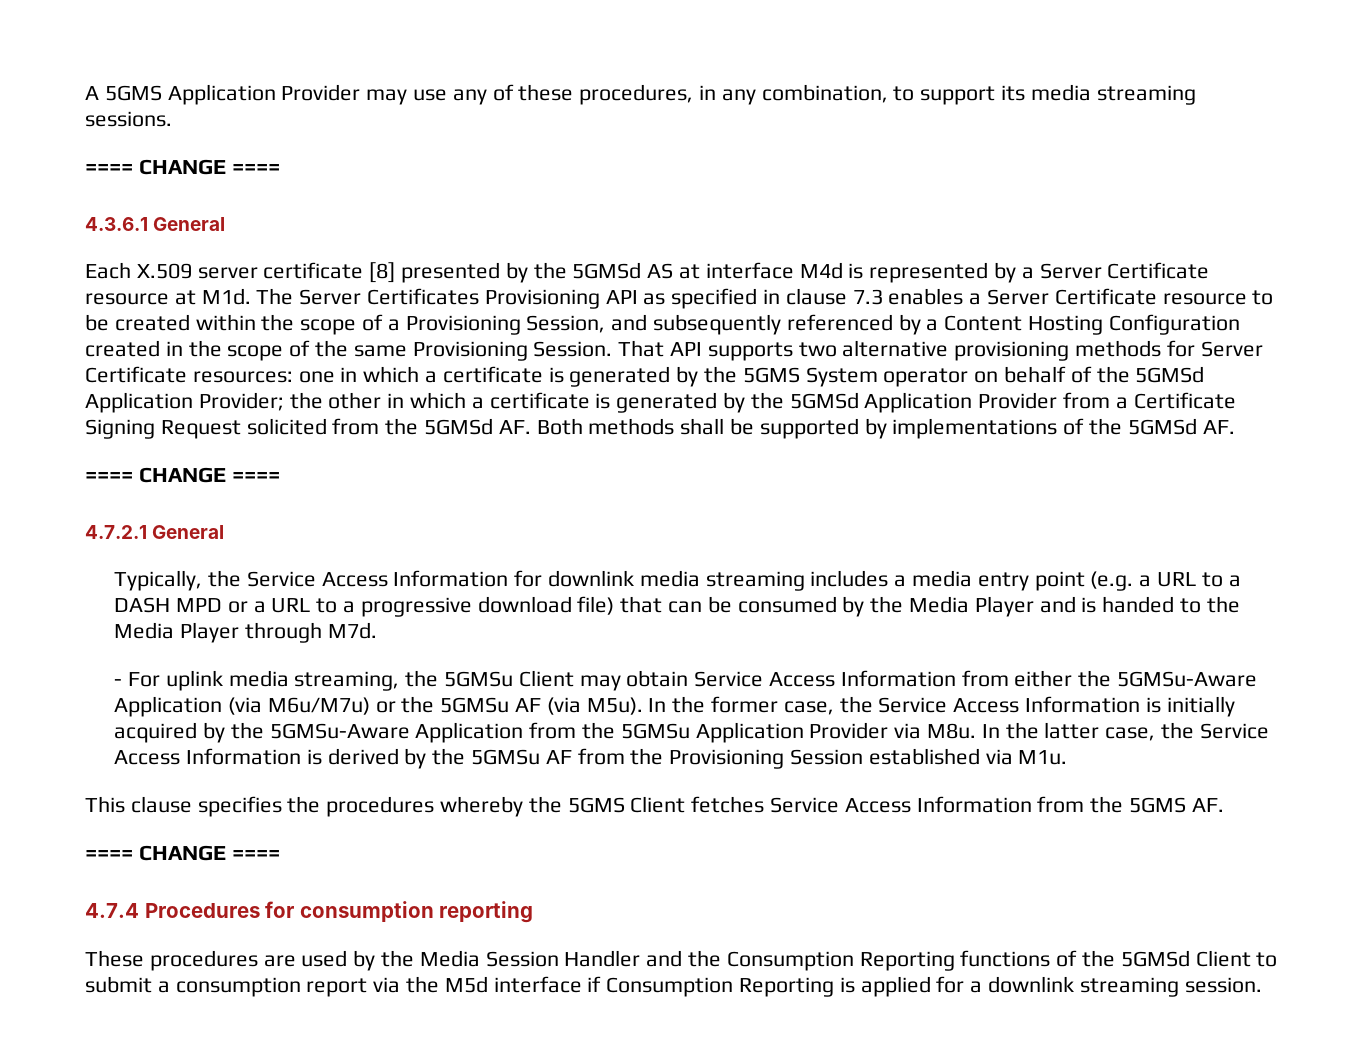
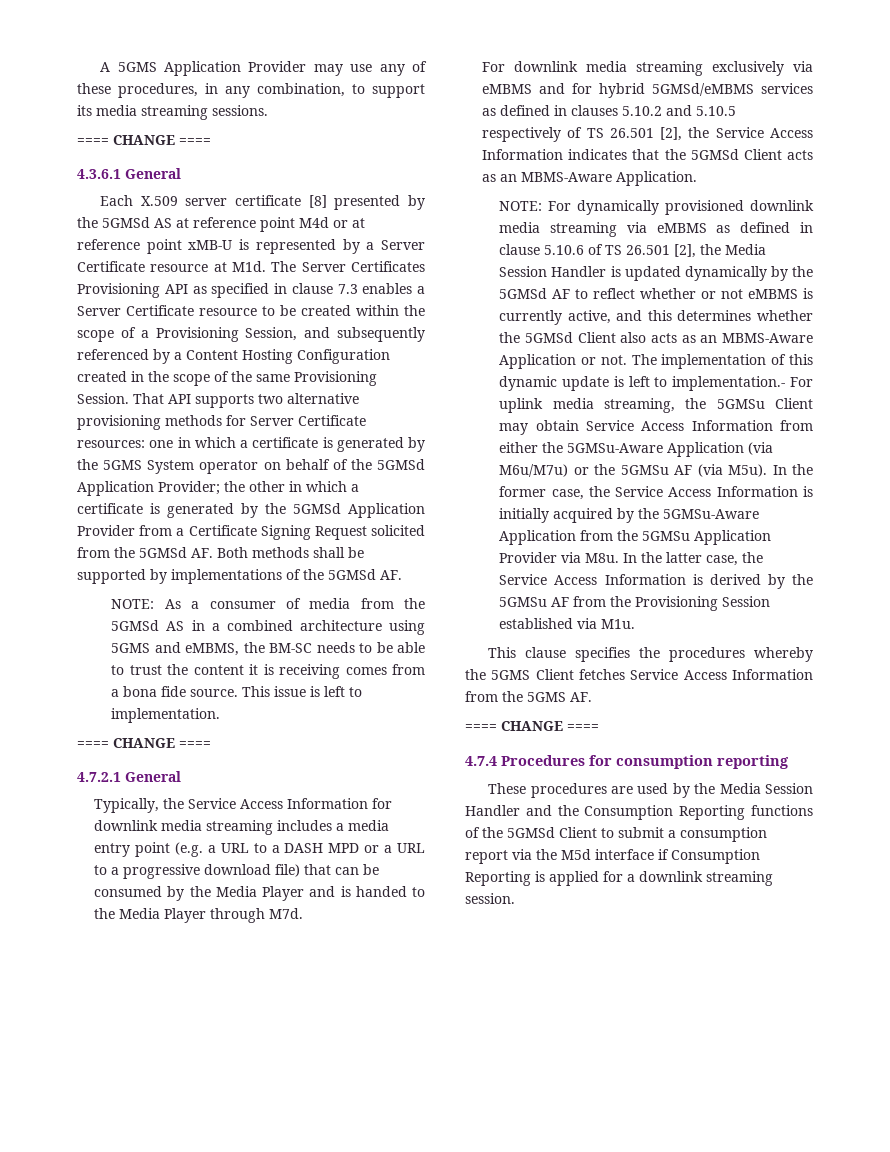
- Each X.509 server certificate [8] presented by the 5GMSd AS at interface M4d is represented by a Server Certificate resource at M1d. The Server Certificates Provisioning API as specified in clause 7.3 enables a Server Certificate resource to be created within the scope of a Provisioning Session, and subsequently referenced by a Content Hosting Configuration created in the scope of the same Provisioning Session.
+ Each X.509 server certificate [8] presented by the 5GMSd AS at reference point M4d or at reference point xMB-U is represented by a Server Certificate resource at M1d. The Server Certificates Provisioning API as specified in clause 7.3 enables a Server Certificate resource to be created within the scope of a Provisioning Session, and subsequently referenced by a Content Hosting Configuration created in the scope of the same Provisioning Session.
+ NOTE: As a consumer of media from the 5GMSd AS in a combined architecture using 5GMS and eMBMS, the BM-SC needs to be able to trust the content it is receiving comes from a bona fide source. This issue is left to implementation.
- - For uplink media streaming, the 5GMSu Client may obtain Service Access Information from either the 5GMSu-Aware Application (via M6u/M7u) or the 5GMSu AF (via M5u).
+ For downlink media streaming exclusively via eMBMS and for hybrid 5GMSd/eMBMS services as defined in clauses 5.10.2 and 5.10.5 respectively of TS 26.501 [2], the Service Access Information indicates that the 5GMSd Client acts as an MBMS-Aware Application.
+ NOTE: For dynamically provisioned downlink media streaming via eMBMS as defined in clause 5.10.6 of TS 26.501 [2], the Media Session Handler is updated dynamically by the 5GMSd AF to reflect whether or not eMBMS is currently active, and this determines whether the 5GMSd Client also acts as an MBMS-Aware Application or not. The implementation of this dynamic update is left to implementation.- For uplink media streaming, the 5GMSu Client may obtain Service Access Information from either the 5GMSu-Aware Application (via M6u/M7u) or the 5GMSu AF (via M5u).

